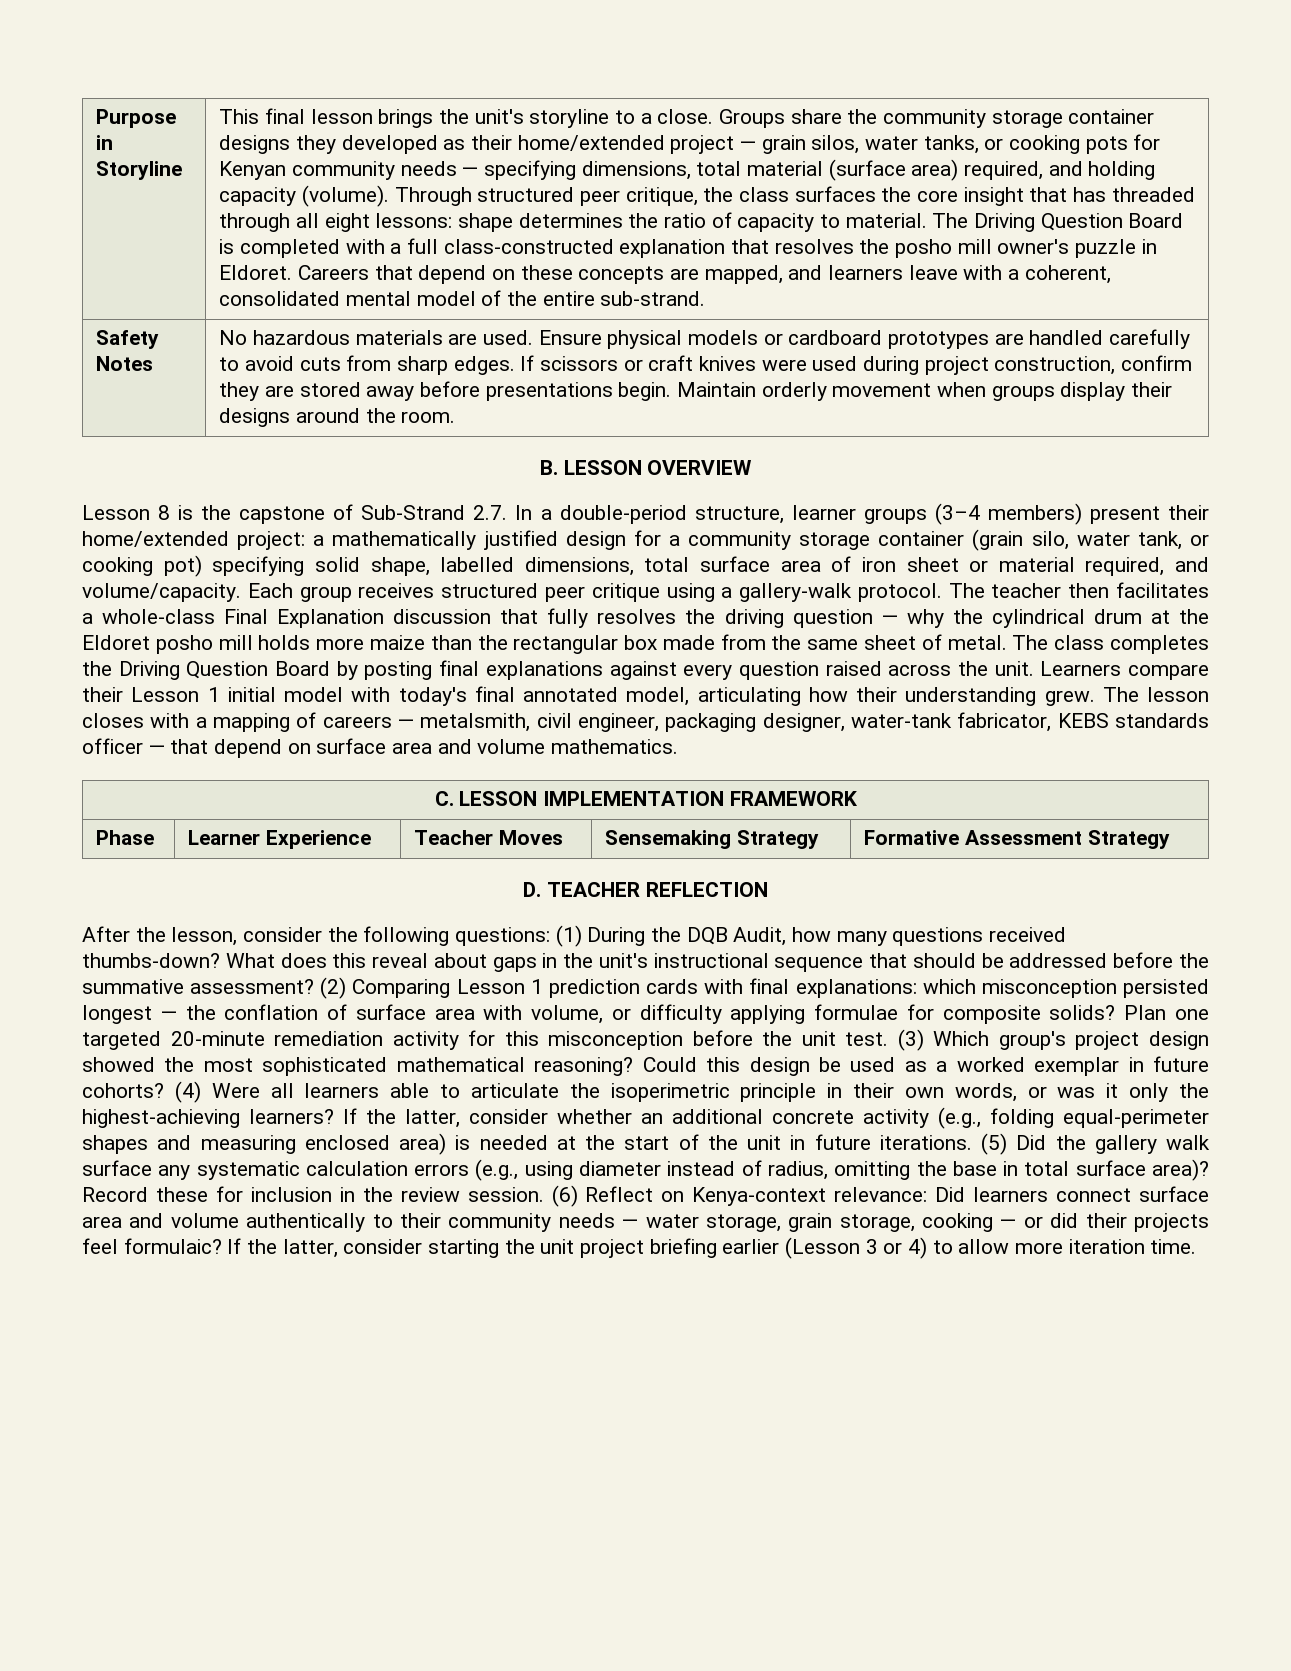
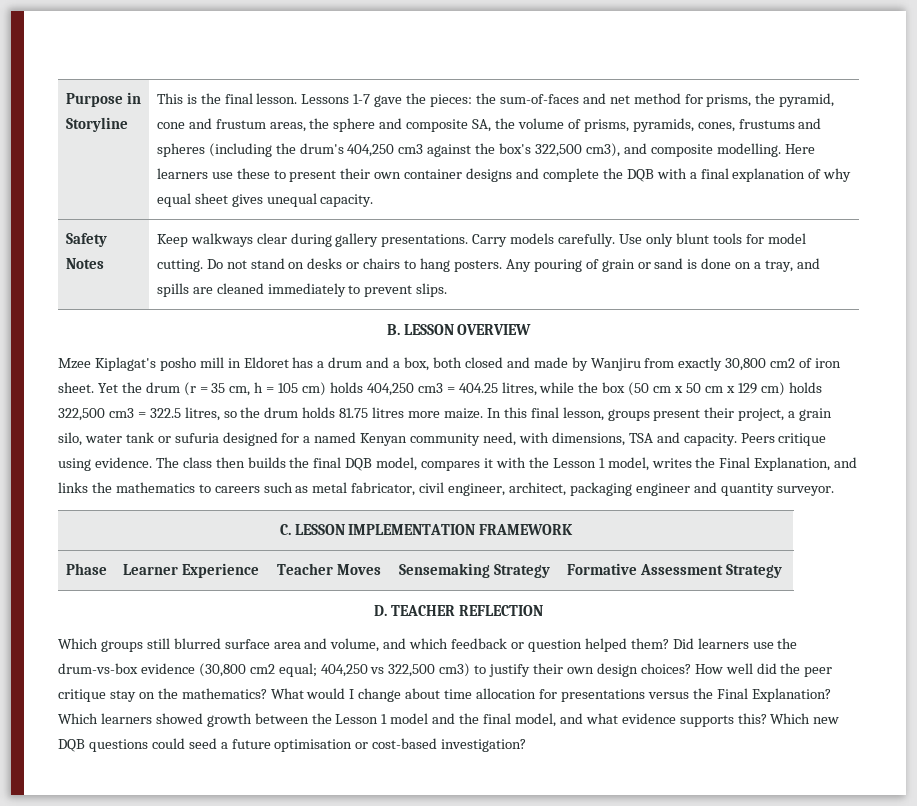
- This final lesson brings the unit's storyline to a close. Groups share the community storage container designs they developed as their home/extended project — grain silos, water tanks, or cooking pots for Kenyan community needs — specifying dimensions, total material (surface area) required, and holding capacity (volume). Through structured peer critique, the class surfaces the core insight that has threaded through all eight lessons: shape determines the ratio of capacity to material. The Driving Question Board is completed with a full class-constructed explanation that resolves the posho mill owner's puzzle in Eldoret. Careers that depend on these concepts are mapped, and learners leave with a coherent, consolidated mental model of the entire sub-strand.
- Safety Notes | No hazardous materials are used. Ensure physical models or cardboard prototypes are handled carefully to avoid cuts from sharp edges. If scissors or craft knives were used during project construction, confirm they are stored away before presentations begin. Maintain orderly movement when groups display their designs around the room.
+ This is the final lesson. Lessons 1-7 gave the pieces: the sum-of-faces and net method for prisms, the pyramid, cone and frustum areas, the sphere and composite SA, the volume of prisms, pyramids, cones, frustums and spheres (including the drum's 404,250 cm3 against the box's 322,500 cm3), and composite modelling. Here learners use these to present their own container designs and complete the DQB with a final explanation of why equal sheet gives unequal capacity.
+ Safety Notes | Keep walkways clear during gallery presentations. Carry models carefully. Use only blunt tools for model cutting. Do not stand on desks or chairs to hang posters. Any pouring of grain or sand is done on a tray, and spills are cleaned immediately to prevent slips.
  B. LESSON OVERVIEW
- Lesson 8 is the capstone of Sub-Strand 2.7. In a double-period structure, learner groups (3–4 members) present their home/extended project: a mathematically justified design for a community storage container (grain silo, water tank, or cooking pot) specifying solid shape, labelled dimensions, total surface area of iron sheet or material required, and volume/capacity. Each group receives structured peer critique using a gallery-walk protocol. The teacher then facilitates a whole-class Final Explanation discussion that fully resolves the driving question — why the cylindrical drum at the Eldoret posho mill holds more maize than the rectangular box made from the same sheet of metal. The class completes the Driving Question Board by posting final explanations against every question raised across the unit. Learners compare their Lesson 1 initial model with today's final annotated model, articulating how their understanding grew. The lesson closes with a mapping of careers — metalsmith, civil engineer, packaging designer, water-tank fabricator, KEBS standards officer — that depend on surface area and volume mathematics.
+ Mzee Kiplagat's posho mill in Eldoret has a drum and a box, both closed and made by Wanjiru from exactly 30,800 cm2 of iron sheet. Yet the drum (r = 35 cm, h = 105 cm) holds 404,250 cm3 = 404.25 litres, while the box (50 cm x 50 cm x 129 cm) holds 322,500 cm3 = 322.5 litres, so the drum holds 81.75 litres more maize. In this final lesson, groups present their project, a grain silo, water tank or sufuria designed for a named Kenyan community need, with dimensions, TSA and capacity. Peers critique using evidence. The class then builds the final DQB model, compares it with the Lesson 1 model, writes the Final Explanation, and links the mathematics to careers such as metal fabricator, civil engineer, architect, packaging engineer and quantity surveyor.
- After the lesson, consider the following questions: (1) During the DQB Audit, how many questions received thumbs-down? What does this reveal about gaps in the unit's instructional sequence that should be addressed before the summative assessment? (2) Comparing Lesson 1 prediction cards with final explanations: which misconception persisted longest — the conflation of surface area with volume, or difficulty applying formulae for composite solids? Plan one targeted 20-minute remediation activity for this misconception before the unit test. (3) Which group's project design showed the most sophisticated mathematical reasoning? Could this design be used as a worked exemplar in future cohorts? (4) Were all learners able to articulate the isoperimetric principle in their own words, or was it only the highest-achieving learners? If the latter, consider whether an additional concrete activity (e.g., folding equal-perimeter shapes and measuring enclosed area) is needed at the start of the unit in future iterations. (5) Did the gallery walk surface any systematic calculation errors (e.g., using diameter instead of radius, omitting the base in total surface area)? Record these for inclusion in the review session. (6) Reflect on Kenya-context relevance: Did learners connect surface area and volume authentically to their community needs — water storage, grain storage, cooking — or did their projects feel formulaic? If the latter, consider starting the unit project briefing earlier (Lesson 3 or 4) to allow more iteration time.
+ Which groups still blurred surface area and volume, and which feedback or question helped them? Did learners use the drum-vs-box evidence (30,800 cm2 equal; 404,250 vs 322,500 cm3) to justify their own design choices? How well did the peer critique stay on the mathematics? What would I change about time allocation for presentations versus the Final Explanation? Which learners showed growth between the Lesson 1 model and the final model, and what evidence supports this? Which new DQB questions could seed a future optimisation or cost-based investigation?

